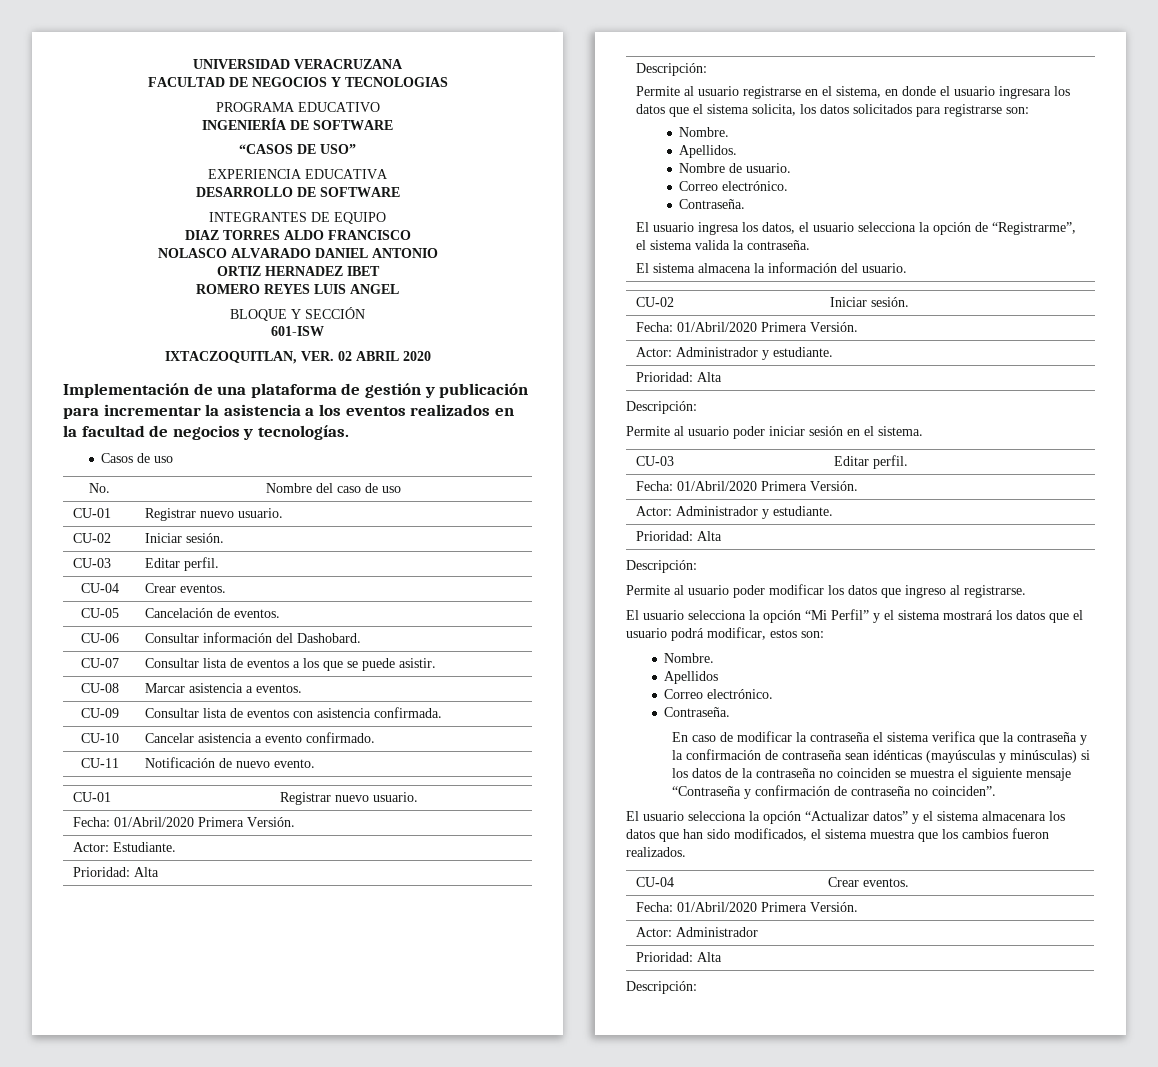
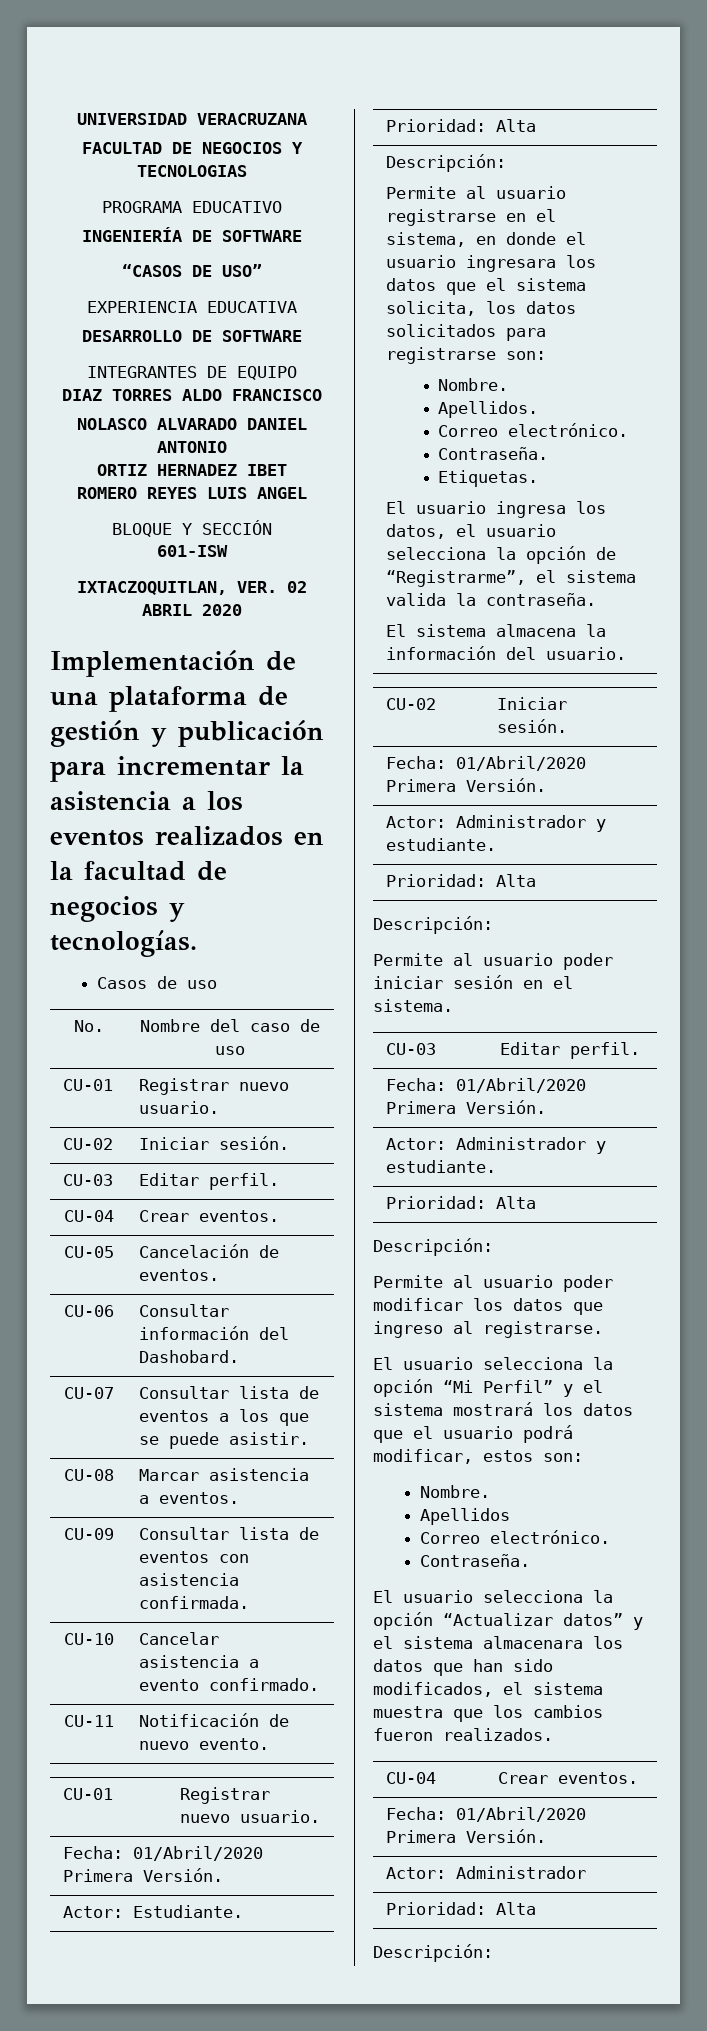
  Apellidos.
- Nombre de usuario.
  Correo electrónico.
  Contraseña.
+ Etiquetas.
- En caso de modificar la contraseña el sistema verifica que la contraseña y la confirmación de contraseña sean idénticas (mayúsculas y minúsculas) si los datos de la contraseña no coinciden se muestra el siguiente mensaje “Contraseña y confirmación de contraseña no coinciden”.

